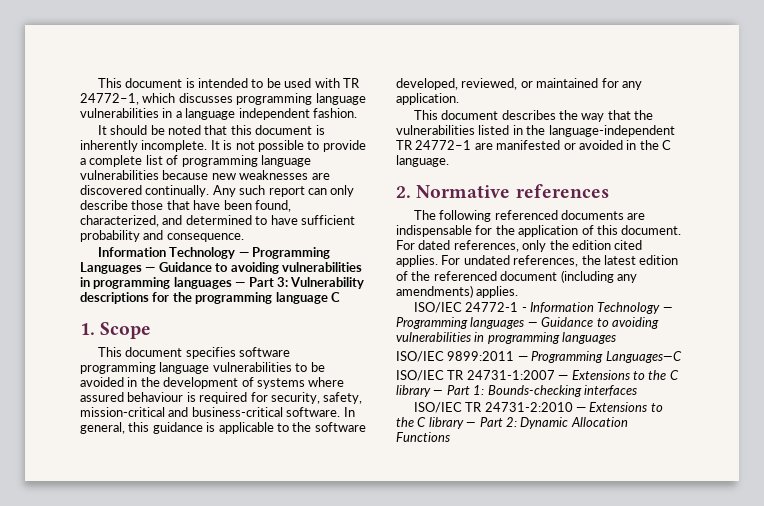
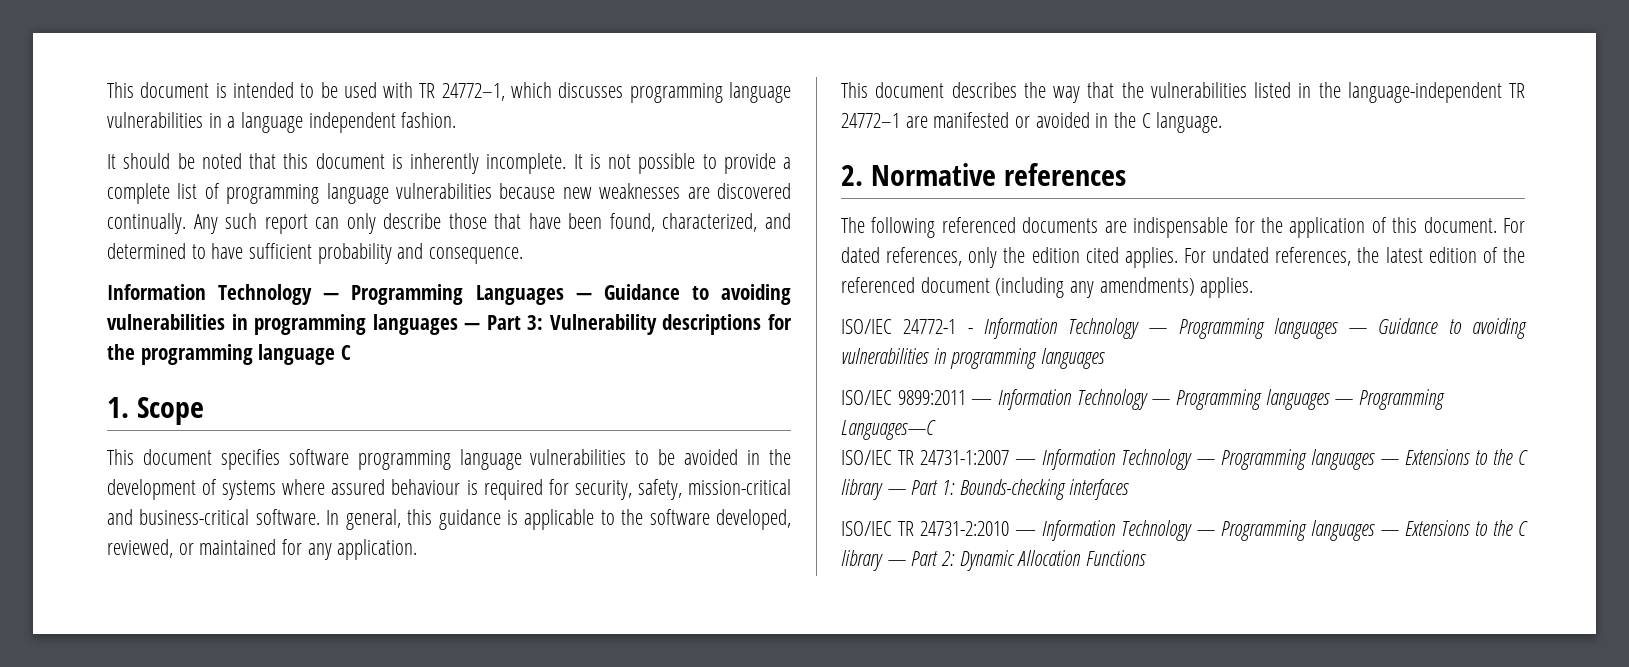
- ISO/IEC 9899:2011 — Programming Languages—C
+ ISO/IEC 9899:2011 — Information Technology — Programming languages — Programming Languages—C
- ISO/IEC TR 24731-1:2007 — Extensions to the C library — Part 1: Bounds-checking interfaces
+ ISO/IEC TR 24731-1:2007 — Information Technology — Programming languages — Extensions to the C library — Part 1: Bounds-checking interfaces
- ISO/IEC TR 24731-2:2010 — Extensions to the C library — Part 2: Dynamic Allocation Functions
+ ISO/IEC TR 24731-2:2010 — Information Technology — Programming languages — Extensions to the C library — Part 2: Dynamic Allocation Functions

